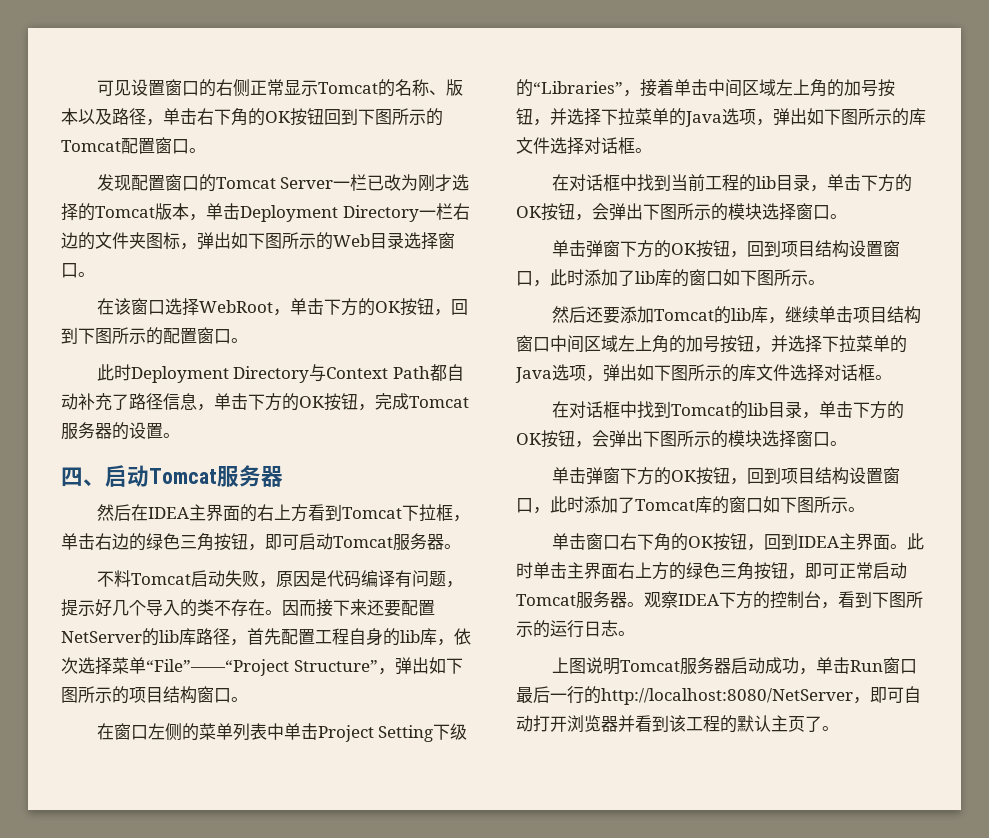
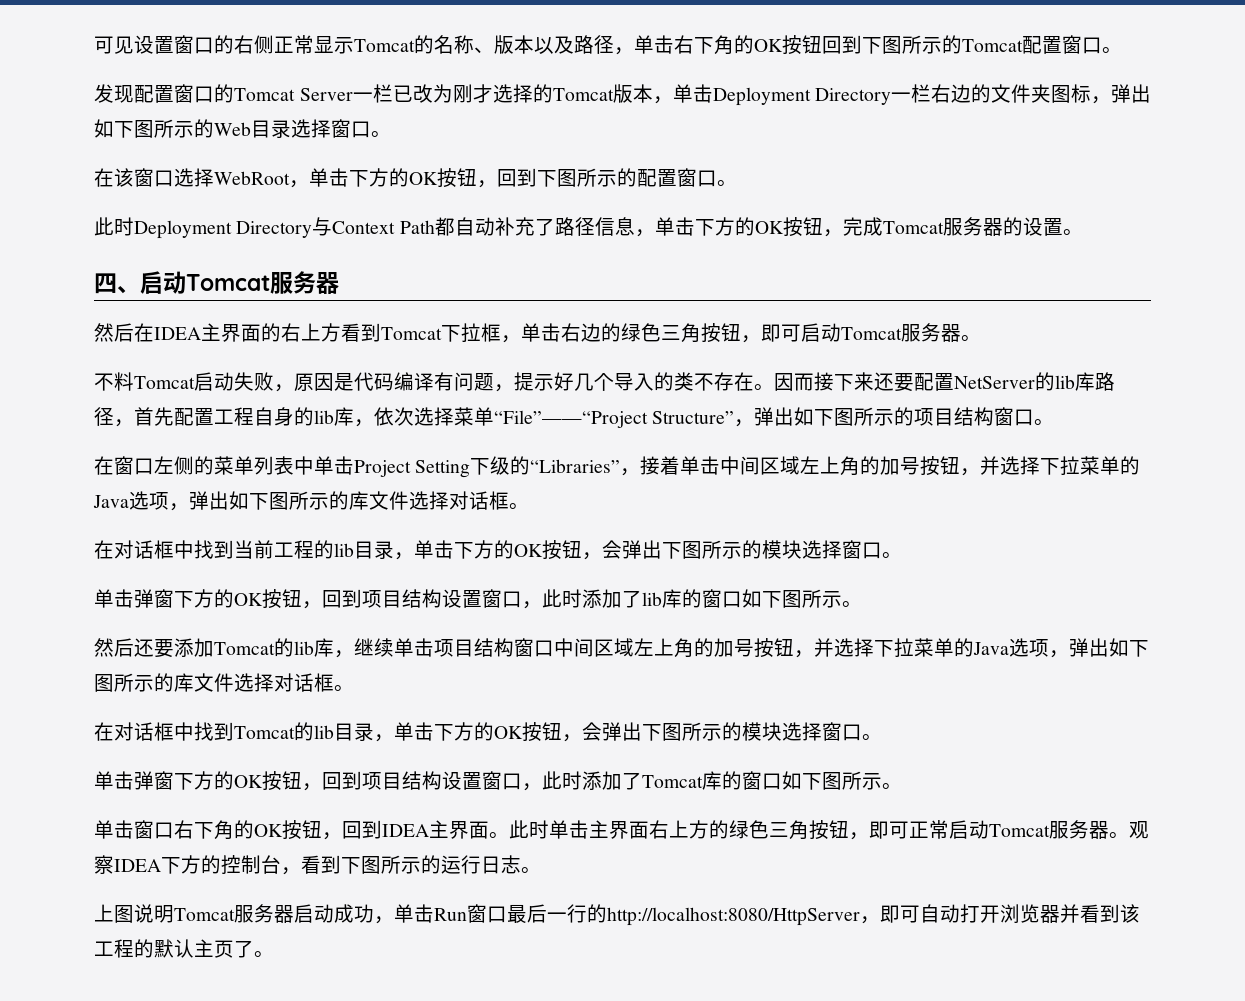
- 上图说明Tomcat服务器启动成功，单击Run窗口最后一行的http://localhost:8080/NetServer，即可自动打开浏览器并看到该工程的默认主页了。
+ 上图说明Tomcat服务器启动成功，单击Run窗口最后一行的http://localhost:8080/HttpServer，即可自动打开浏览器并看到该工程的默认主页了。

